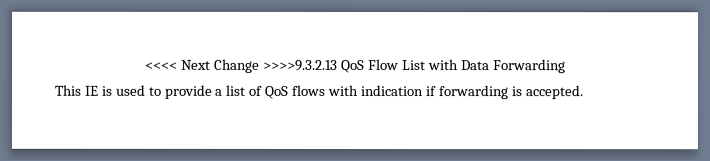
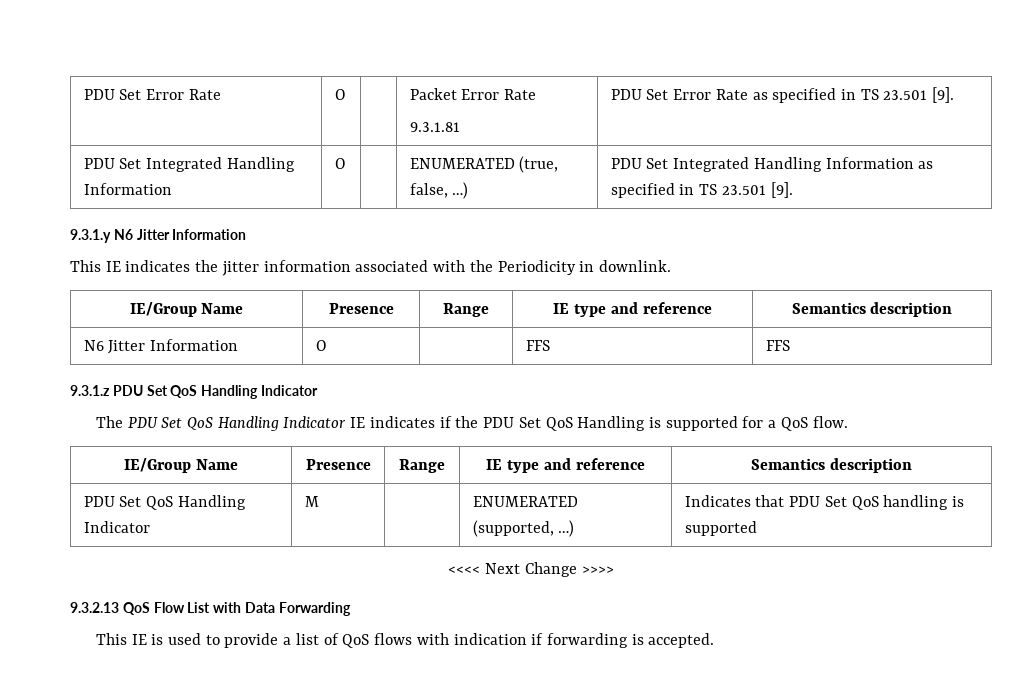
+ PDU Set Error Rate | O | | Packet Error Rate
+ 9.3.1.81 | PDU Set Error Rate as specified in TS 23.501 [9].
+ PDU Set Integrated Handling Information | O | | ENUMERATED (true, false, …) | PDU Set Integrated Handling Information as specified in TS 23.501 [9].
+ 9.3.1.y N6 Jitter Information
+ This IE indicates the jitter information associated with the Periodicity in downlink.
+ IE/Group Name | Presence | Range | IE type and reference | Semantics description
+ N6 Jitter Information | O | | FFS | FFS
+ 9.3.1.z PDU Set QoS Handling Indicator
+ The PDU Set QoS Handling Indicator IE indicates if the PDU Set QoS Handling is supported for a QoS flow.
+ IE/Group Name | Presence | Range | IE type and reference | Semantics description
+ PDU Set QoS Handling Indicator | M | | ENUMERATED (supported, …) | Indicates that PDU Set QoS handling is supported
- <<<< Next Change >>>>9.3.2.13 QoS Flow List with Data Forwarding
+ <<<< Next Change >>>>
+ 9.3.2.13 QoS Flow List with Data Forwarding

